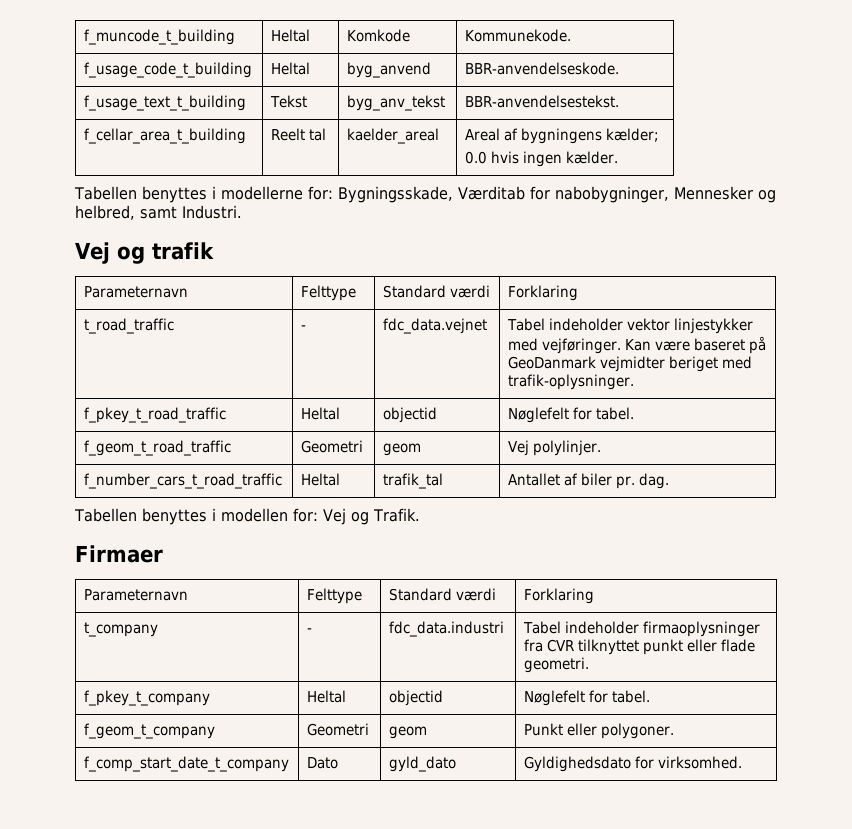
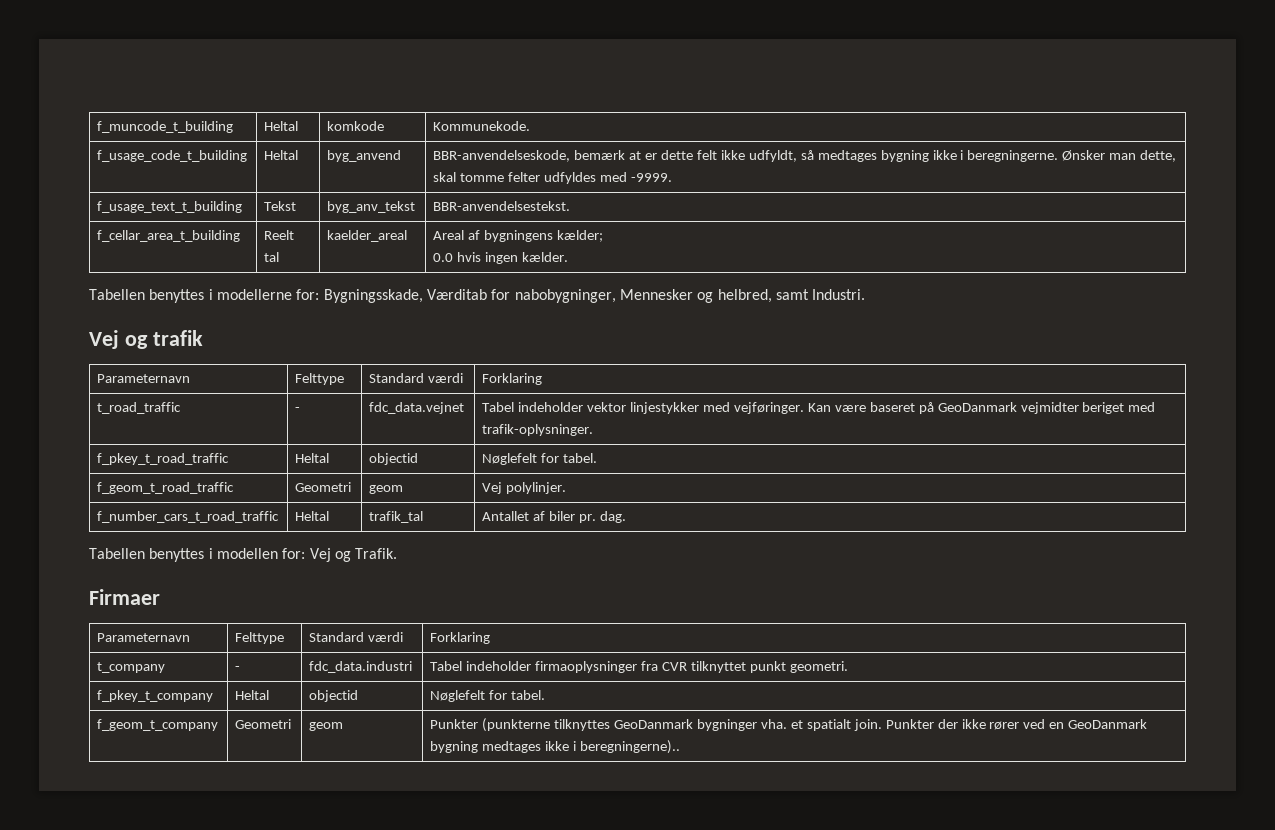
- f_muncode_t_building | Heltal | Komkode | Kommunekode.
+ f_muncode_t_building | Heltal | komkode | Kommunekode.
- f_usage_code_t_building | Heltal | byg_anvend | BBR-anvendelseskode.
+ f_usage_code_t_building | Heltal | byg_anvend | BBR-anvendelseskode, bemærk at er dette felt ikke udfyldt, så medtages bygning ikke i beregningerne. Ønsker man dette, skal tomme felter udfyldes med -9999.
- t_company | - | fdc_data.industri | Tabel indeholder firmaoplysninger fra CVR tilknyttet punkt eller flade geometri.
+ t_company | - | fdc_data.industri | Tabel indeholder firmaoplysninger fra CVR tilknyttet punkt geometri.
- f_geom_t_company | Geometri | geom | Punkt eller polygoner.
- f_comp_start_date_t_company | Dato | gyld_dato | Gyldighedsdato for virksomhed.
+ f_geom_t_company | Geometri | geom | Punkter (punkterne tilknyttes GeoDanmark bygninger vha. et spatialt join. Punkter der ikke rører ved en GeoDanmark bygning medtages ikke i beregningerne)..

